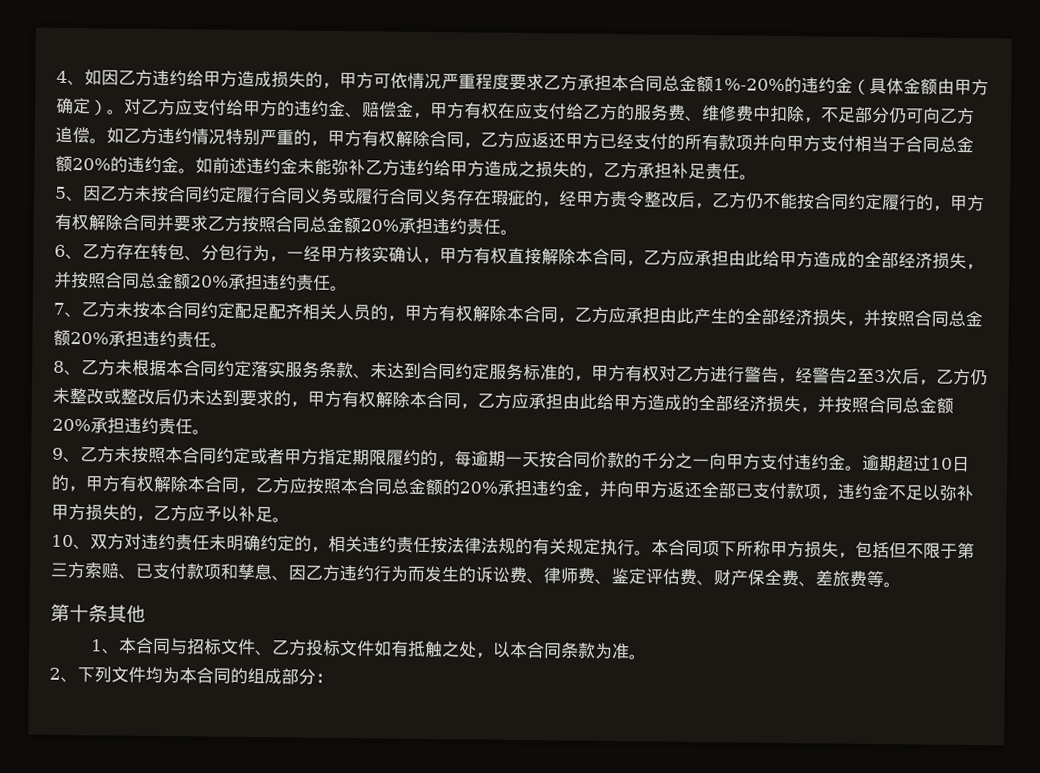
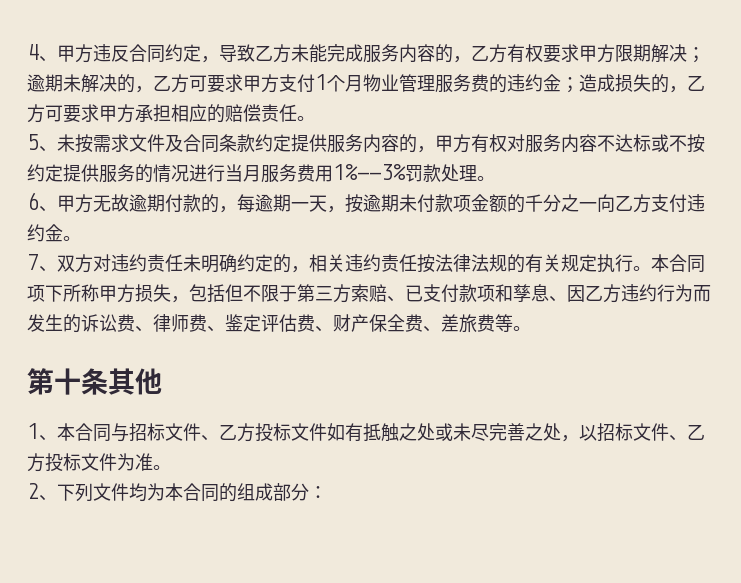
- 4、如因乙方违约给甲方造成损失的，甲方可依情况严重程度要求乙方承担本合同总金额1%-20%的违约金（具体金额由甲方确定）。对乙方应支付给甲方的违约金、赔偿金，甲方有权在应支付给乙方的服务费、维修费中扣除，不足部分仍可向乙方追偿。如乙方违约情况特别严重的，甲方有权解除合同，乙方应返还甲方已经支付的所有款项并向甲方支付相当于合同总金额20%的违约金。如前述违约金未能弥补乙方违约给甲方造成之损失的，乙方承担补足责任。
- 5、因乙方未按合同约定履行合同义务或履行合同义务存在瑕疵的，经甲方责令整改后，乙方仍不能按合同约定履行的，甲方有权解除合同并要求乙方按照合同总金额20%承担违约责任。
- 6、乙方存在转包、分包行为，一经甲方核实确认，甲方有权直接解除本合同，乙方应承担由此给甲方造成的全部经济损失，并按照合同总金额20%承担违约责任。
- 7、乙方未按本合同约定配足配齐相关人员的，甲方有权解除本合同，乙方应承担由此产生的全部经济损失，并按照合同总金额20%承担违约责任。
- 8、乙方未根据本合同约定落实服务条款、未达到合同约定服务标准的，甲方有权对乙方进行警告，经警告2至3次后，乙方仍未整改或整改后仍未达到要求的，甲方有权解除本合同，乙方应承担由此给甲方造成的全部经济损失，并按照合同总金额20%承担违约责任。
- 9、乙方未按照本合同约定或者甲方指定期限履约的，每逾期一天按合同价款的千分之一向甲方支付违约金。逾期超过10日的，甲方有权解除本合同，乙方应按照本合同总金额的20%承担违约金，并向甲方返还全部已支付款项，违约金不足以弥补甲方损失的，乙方应予以补足。
- 10、双方对违约责任未明确约定的，相关违约责任按法律法规的有关规定执行。
+ 4、甲方违反合同约定，导致乙方未能完成服务内容的，乙方有权要求甲方限期解决；逾期未解决的，乙方可要求甲方支付1个月物业管理服务费的违约金；造成损失的，乙方可要求甲方承担相应的赔偿责任。
+ 5、未按需求文件及合同条款约定提供服务内容的，甲方有权对服务内容不达标或不按约定提供服务的情况进行当月服务费用1%--3%罚款处理。
+ 6、甲方无故逾期付款的，每逾期一天，按逾期未付款项金额的千分之一向乙方支付违约金。
+ 7、双方对违约责任未明确约定的，相关违约责任按法律法规的有关规定执行。
- 1、本合同与招标文件、乙方投标文件如有抵触之处，以本合同条款为准。
+ 1、本合同与招标文件、乙方投标文件如有抵触之处或未尽完善之处，以招标文件、乙方投标文件为准。

